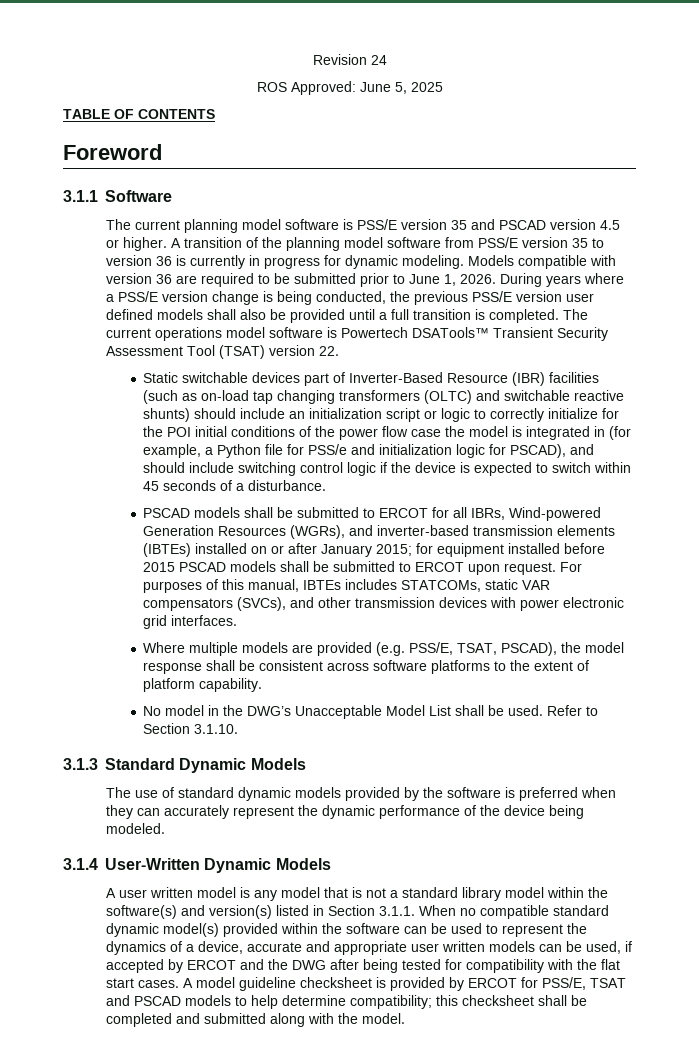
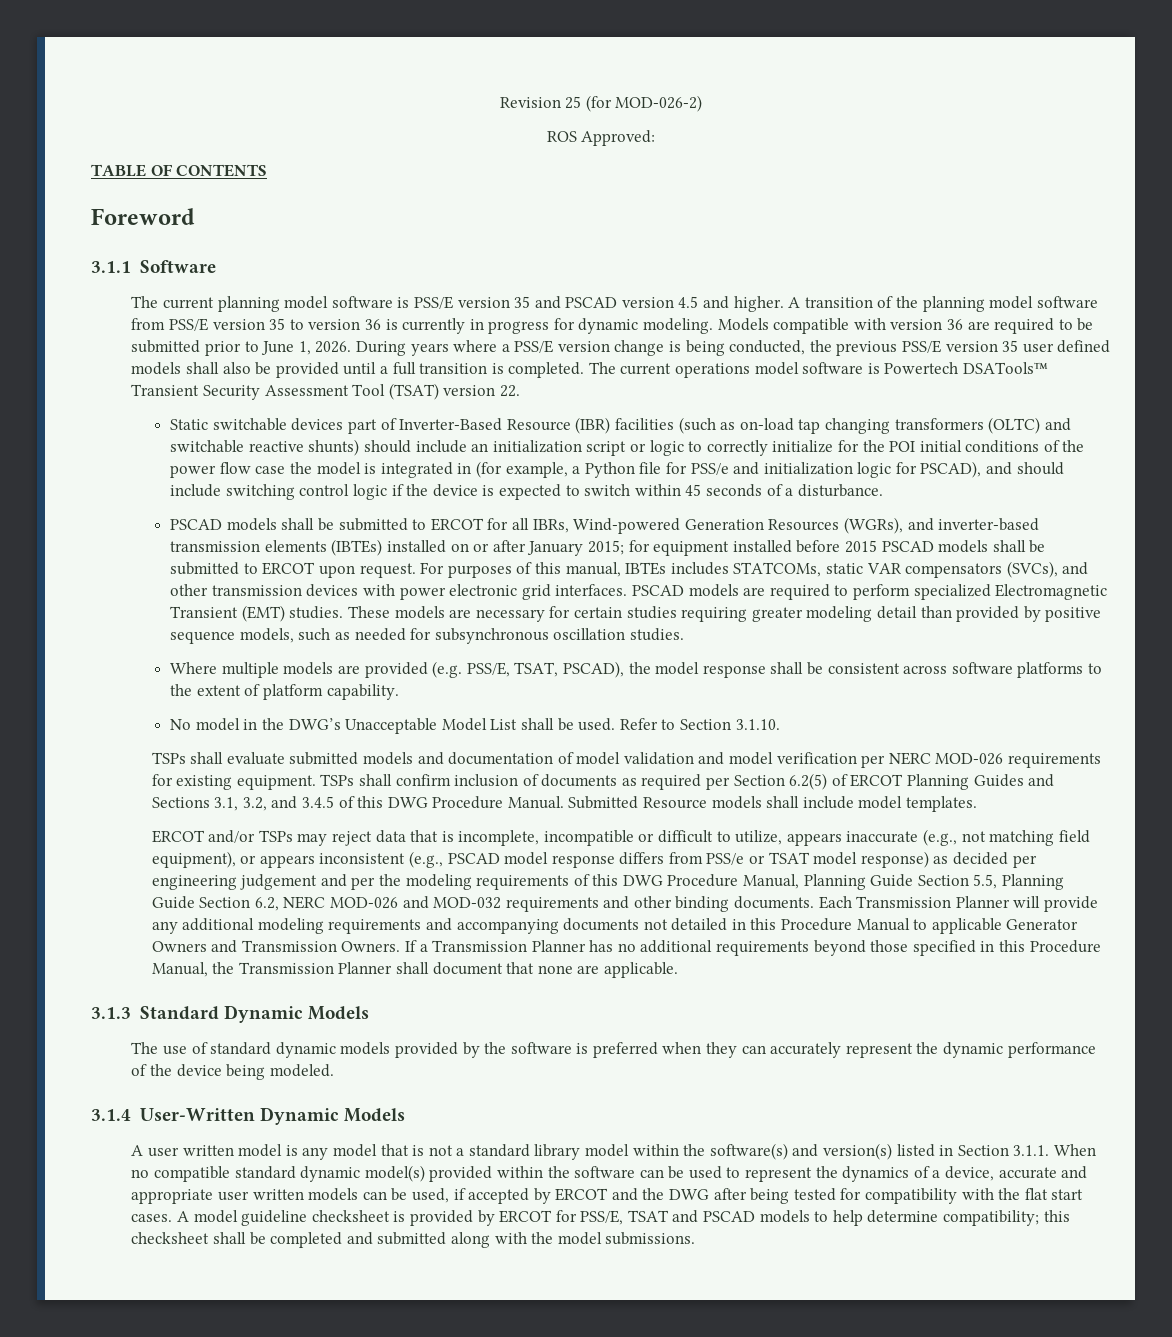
- Revision 24
+ Revision 25 (for MOD-026-2)
- ROS Approved: June 5, 2025
+ ROS Approved:
- The current planning model software is PSS/E version 35 and PSCAD version 4.5 or higher.
+ The current planning model software is PSS/E version 35 and PSCAD version 4.5 and higher.
- During years where a PSS/E version change is being conducted, the previous PSS/E version user defined models shall also be provided until a full transition is completed.
+ During years where a PSS/E version change is being conducted, the previous PSS/E version 35 user defined models shall also be provided until a full transition is completed.
+ PSCAD models are required to perform specialized Electromagnetic Transient (EMT) studies. These models are necessary for certain studies requiring greater modeling detail than provided by positive sequence models, such as needed for subsynchronous oscillation studies.
+ TSPs shall evaluate submitted models and documentation of model validation and model verification per NERC MOD-026 requirements for existing equipment. TSPs shall confirm inclusion of documents as required per Section 6.2(5) of ERCOT Planning Guides and Sections 3.1, 3.2, and 3.4.5 of this DWG Procedure Manual. Submitted Resource models shall include model templates.
+ ERCOT and/or TSPs may reject data that is incomplete, incompatible or difficult to utilize, appears inaccurate (e.g., not matching field equipment), or appears inconsistent (e.g., PSCAD model response differs from PSS/e or TSAT model response) as decided per engineering judgement and per the modeling requirements of this DWG Procedure Manual, Planning Guide Section 5.5, Planning Guide Section 6.2, NERC MOD-026 and MOD-032 requirements and other binding documents. Each Transmission Planner will provide any additional modeling requirements and accompanying documents not detailed in this Procedure Manual to applicable Generator Owners and Transmission Owners. If a Transmission Planner has no additional requirements beyond those specified in this Procedure Manual, the Transmission Planner shall document that none are applicable.
- A model guideline checksheet is provided by ERCOT for PSS/E, TSAT and PSCAD models to help determine compatibility; this checksheet shall be completed and submitted along with the model.
+ A model guideline checksheet is provided by ERCOT for PSS/E, TSAT and PSCAD models to help determine compatibility; this checksheet shall be completed and submitted along with the model submissions.

